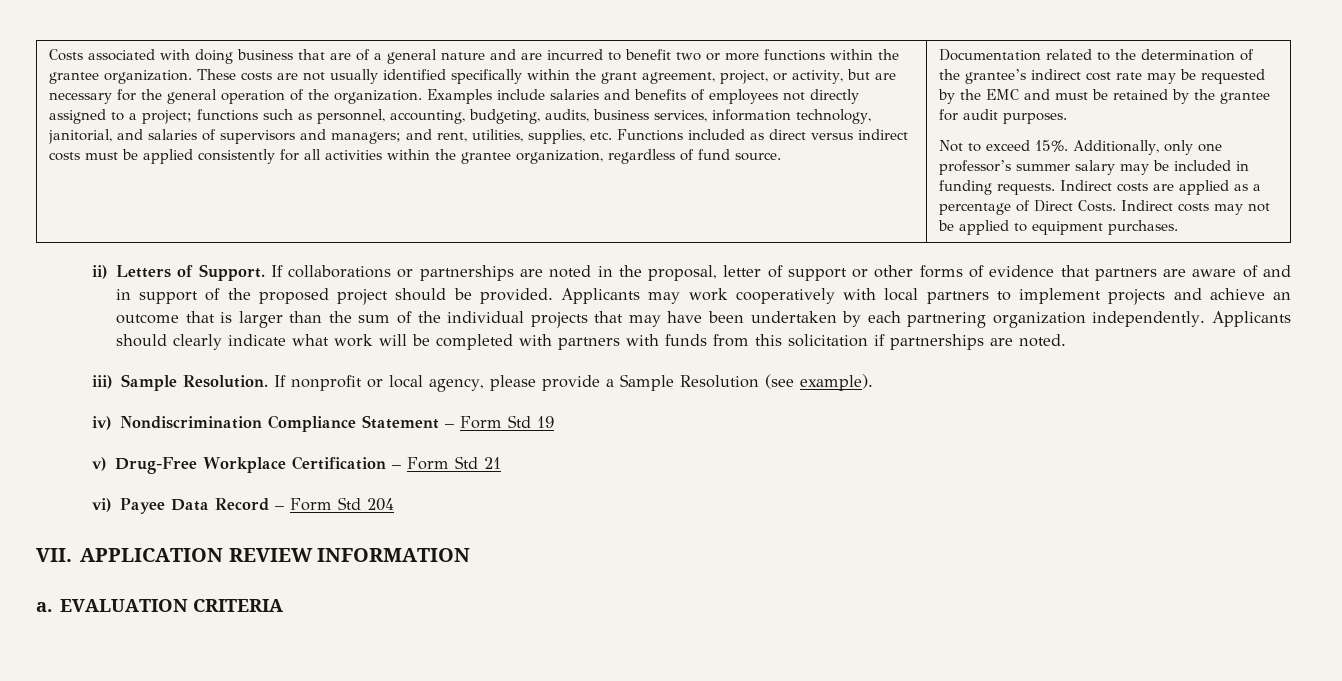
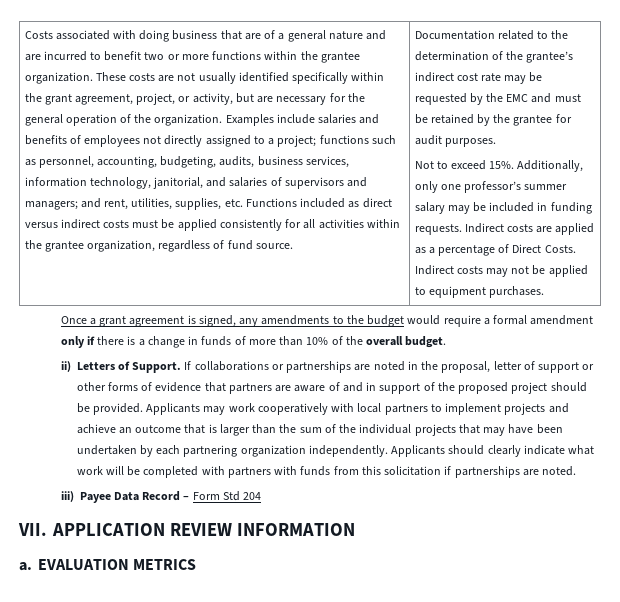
+ Once a grant agreement is signed, any amendments to the budget would require a formal amendment only if there is a change in funds of more than 10% of the overall budget.
- iii) Sample Resolution. If nonprofit or local agency, please provide a Sample Resolution (see example).
- iv) Nondiscrimination Compliance Statement – Form Std 19
- v) Drug-Free Workplace Certification – Form Std 21
- vi) Payee Data Record – Form Std 204
+ iii) Payee Data Record – Form Std 204
- EVALUATION CRITERIA
+ EVALUATION METRICS

